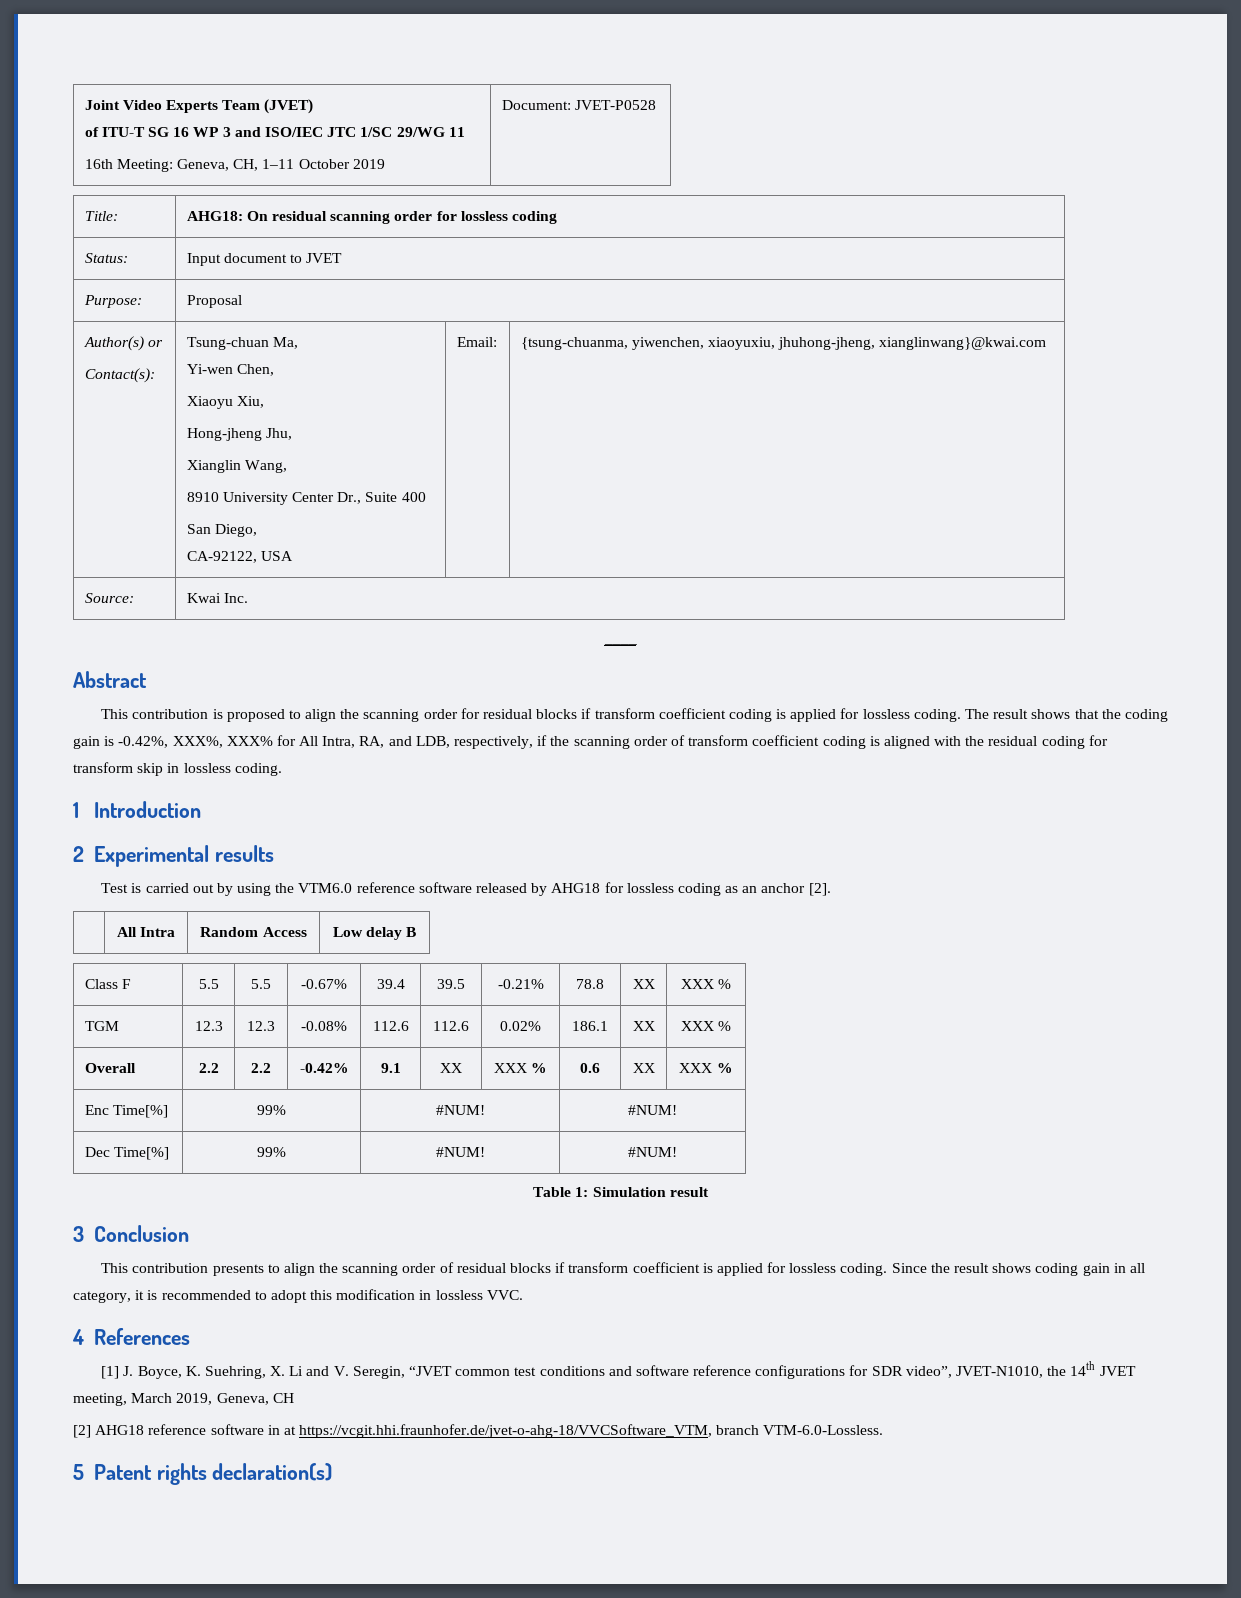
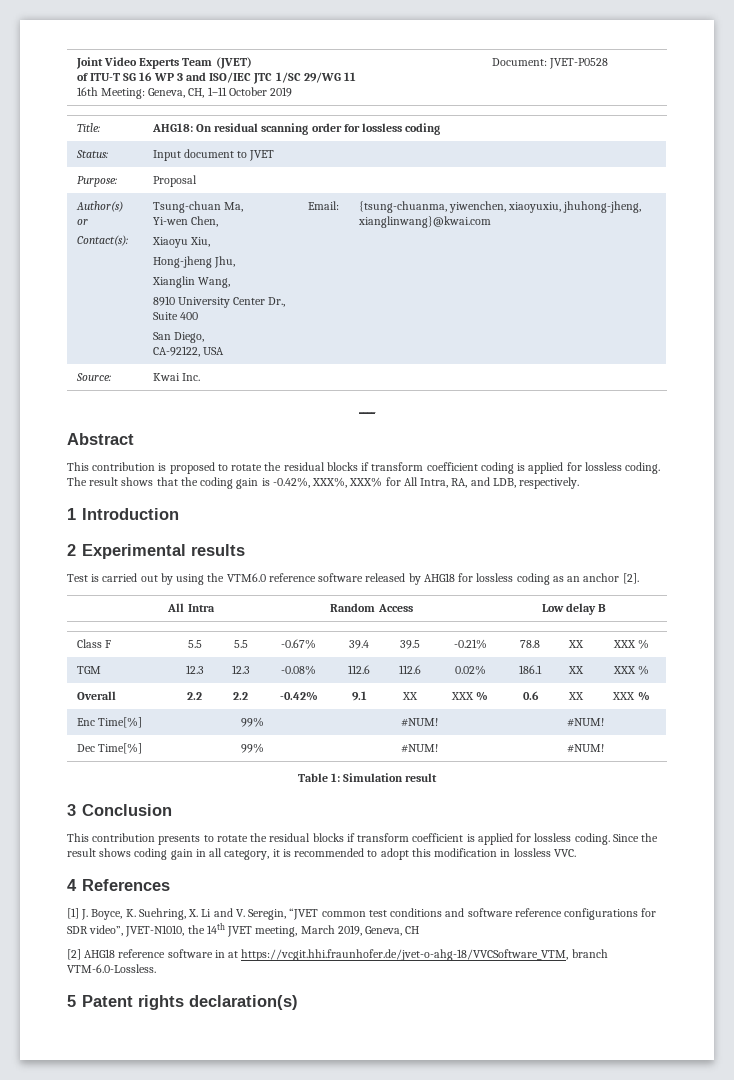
- This contribution is proposed to align the scanning order for residual blocks if transform coefficient coding is applied for lossless coding.
+ This contribution is proposed to rotate the residual blocks if transform coefficient coding is applied for lossless coding.
- The result shows that the coding gain is -0.42%, XXX%, XXX% for All Intra, RA, and LDB, respectively, if the scanning order of transform coefficient coding is aligned with the residual coding for transform skip in lossless coding.
+ The result shows that the coding gain is -0.42%, XXX%, XXX% for All Intra, RA, and LDB, respectively.
- This contribution presents to align the scanning order of residual blocks if transform coefficient is applied for lossless coding.
+ This contribution presents to rotate the residual blocks if transform coefficient is applied for lossless coding.

